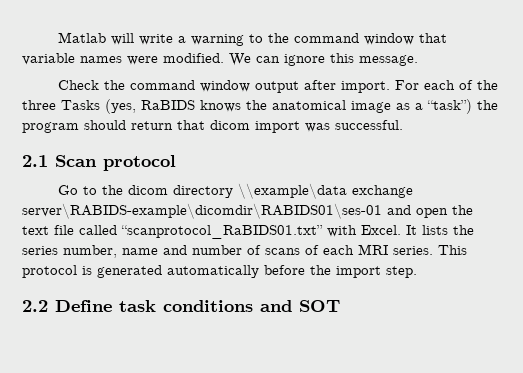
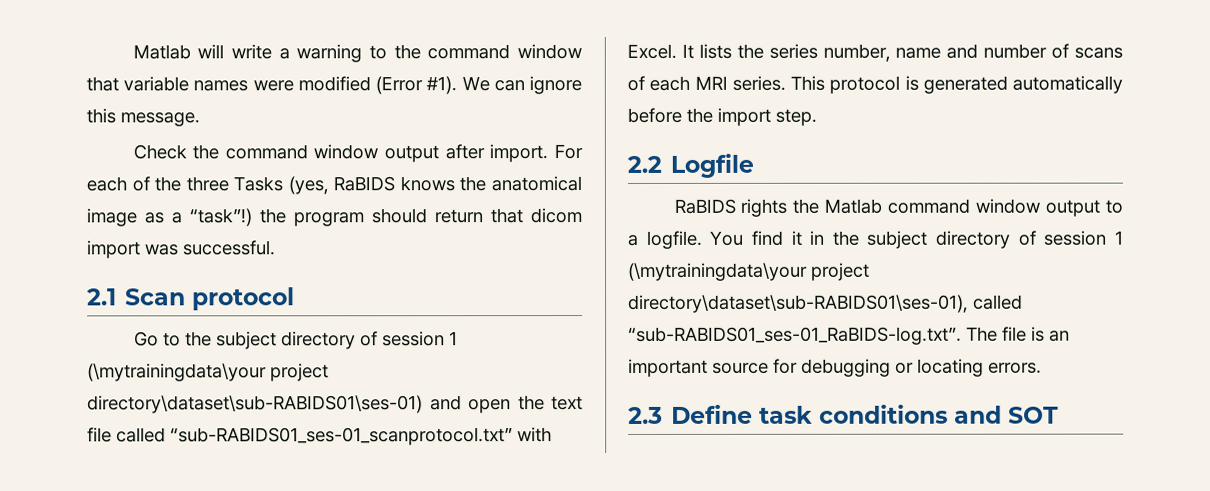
- Matlab will write a warning to the command window that variable names were modified.
+ Matlab will write a warning to the command window that variable names were modified (Error #1).
- For each of the three Tasks (yes, RaBIDS knows the anatomical image as a “task”) the program should return that dicom import was successful.
+ For each of the three Tasks (yes, RaBIDS knows the anatomical image as a “task”!) the program should return that dicom import was successful.
- Go to the dicom directory \\example\data exchange server\RABIDS-example\dicomdir\RABIDS01\ses-01 and open the text file called “scanprotocol_RaBIDS01.txt” with Excel.
+ Go to the subject directory of session 1 (\mytrainingdata\your project directory\dataset\sub-RABIDS01\ses-01) and open the text file called “sub-RABIDS01_ses-01_scanprotocol.txt” with Excel.
- 2.2 Define task conditions and SOT
+ 2.2 Logfile
+ RaBIDS rights the Matlab command window output to a logfile. You find it in the subject directory of session 1 (\mytrainingdata\your project directory\dataset\sub-RABIDS01\ses-01), called “sub-RABIDS01_ses-01_RaBIDS-log.txt”. The file is an important source for debugging or locating errors.
+ 2.3 Define task conditions and SOT

